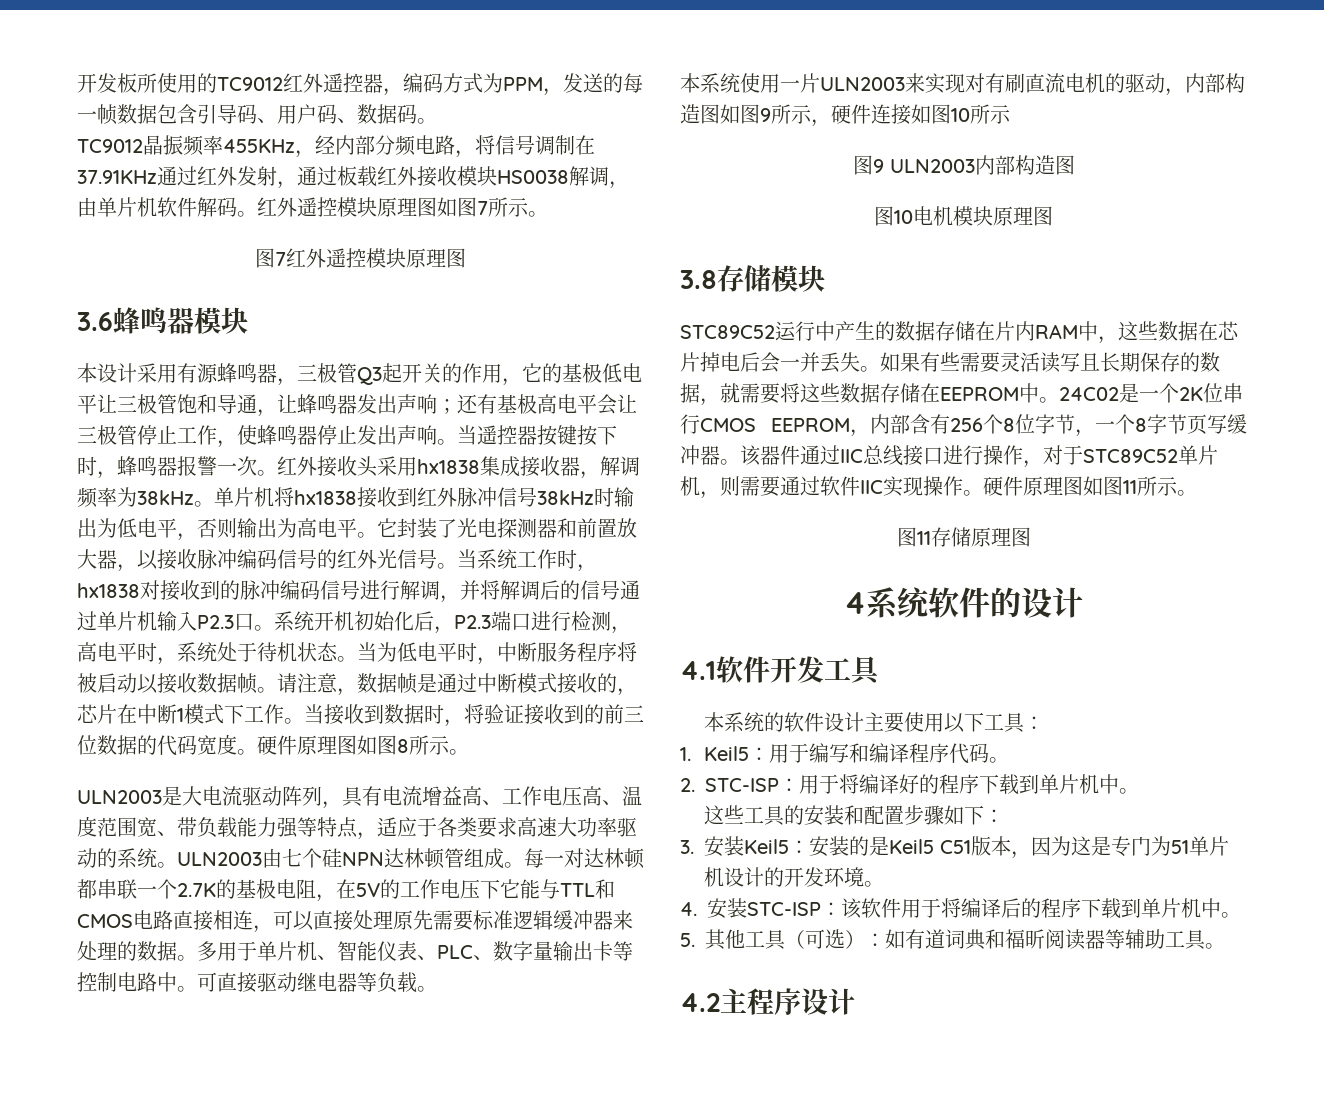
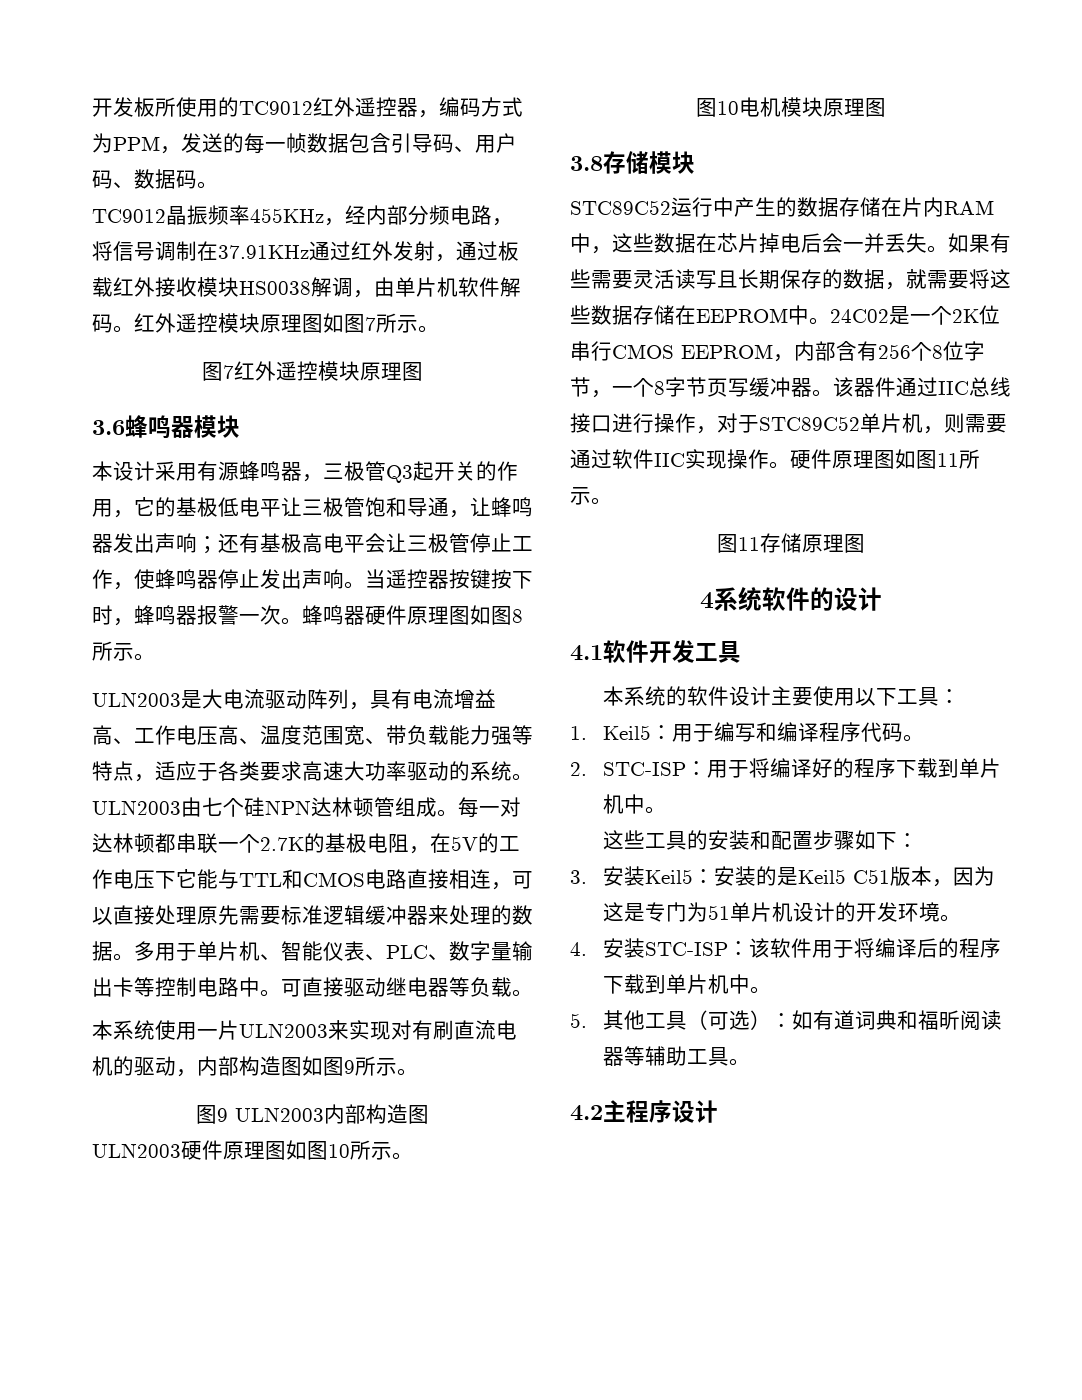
- 红外接收头采用hx1838集成接收器，解调频率为38kHz。单片机将hx1838接收到红外脉冲信号38kHz时输出为低电平，否则输出为高电平。它封装了光电探测器和前置放大器，以接收脉冲编码信号的红外光信号。当系统工作时，hx1838对接收到的脉冲编码信号进行解调，并将解调后的信号通过单片机输入P2.3口。系统开机初始化后，P2.3端口进行检测，高电平时，系统处于待机状态。当为低电平时，中断服务程序将被启动以接收数据帧。请注意，数据帧是通过中断模式接收的，芯片在中断1模式下工作。当接收到数据时，将验证接收到的前三位数据的代码宽度。硬件原理图如图8所示。
+ 蜂鸣器硬件原理图如图8所示。
- 本系统使用一片ULN2003来实现对有刷直流电机的驱动，内部构造图如图9所示，硬件连接如图10所示
+ 本系统使用一片ULN2003来实现对有刷直流电机的驱动，内部构造图如图9所示。
+ ULN2003硬件原理图如图10所示。

